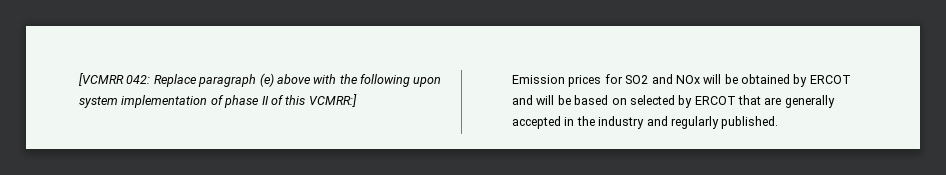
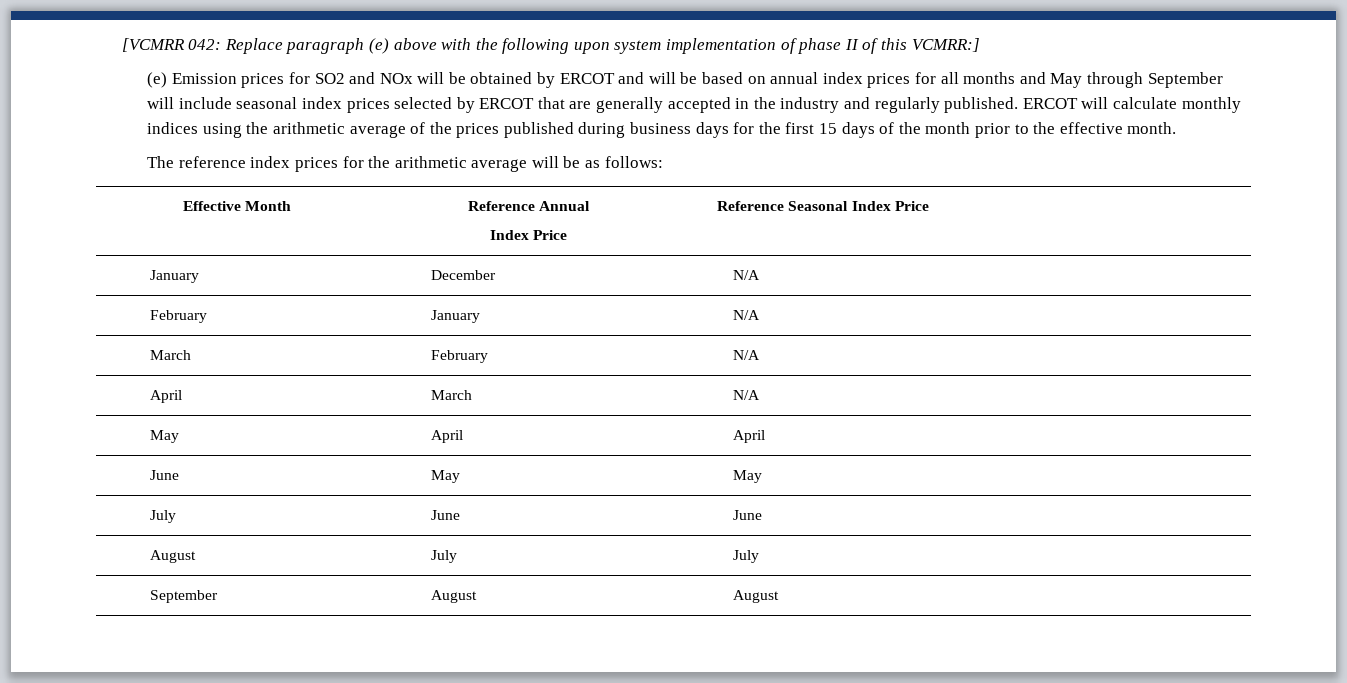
- Emission prices for SO2 and NOx will be obtained by ERCOT and will be based on selected by ERCOT that are generally accepted in the industry and regularly published.
+ (e) Emission prices for SO2 and NOx will be obtained by ERCOT and will be based on annual index prices for all months and May through September will include seasonal index prices selected by ERCOT that are generally accepted in the industry and regularly published.
+ ERCOT will calculate monthly indices using the arithmetic average of the prices published during business days for the first 15 days of the month prior to the effective month.
+ The reference index prices for the arithmetic average will be as follows:
+ Effective Month | Reference Annual
+ Index Price | Reference Seasonal Index Price
+ January | December | N/A
+ February | January | N/A
+ March | February | N/A
+ April | March | N/A
+ May | April | April
+ June | May | May
+ July | June | June
+ August | July | July
+ September | August | August

